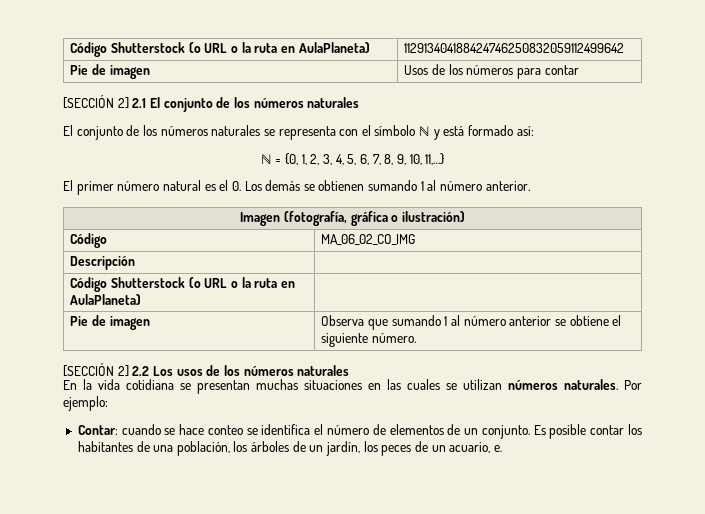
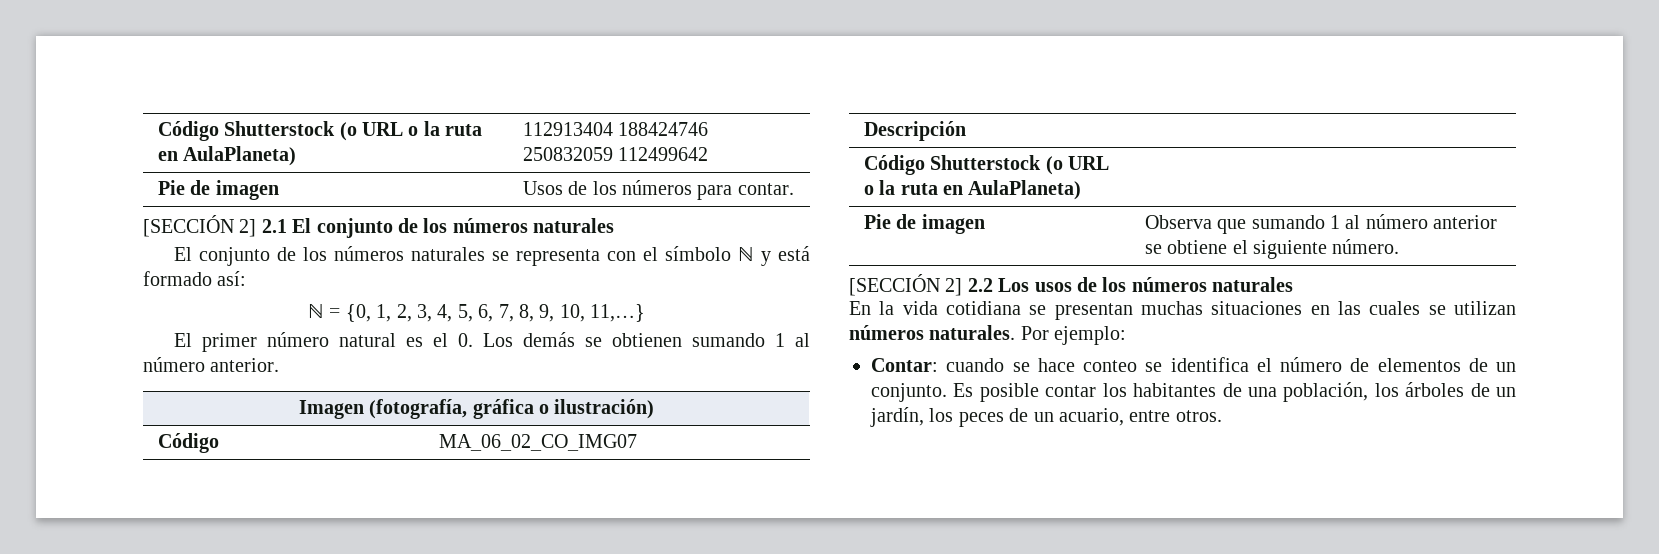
- Código Shutterstock (o URL o la ruta en AulaPlaneta) | 112913404188424746250832059112499642
+ Código Shutterstock (o URL o la ruta en AulaPlaneta) | 112913404 188424746 250832059 112499642
- Pie de imagen | Usos de los números para contar
+ Pie de imagen | Usos de los números para contar.
- Código | MA_06_02_CO_IMG
+ Código | MA_06_02_CO_IMG07
- Es posible contar los habitantes de una población, los árboles de un jardín, los peces de un acuario, e.
+ Es posible contar los habitantes de una población, los árboles de un jardín, los peces de un acuario, entre otros.

